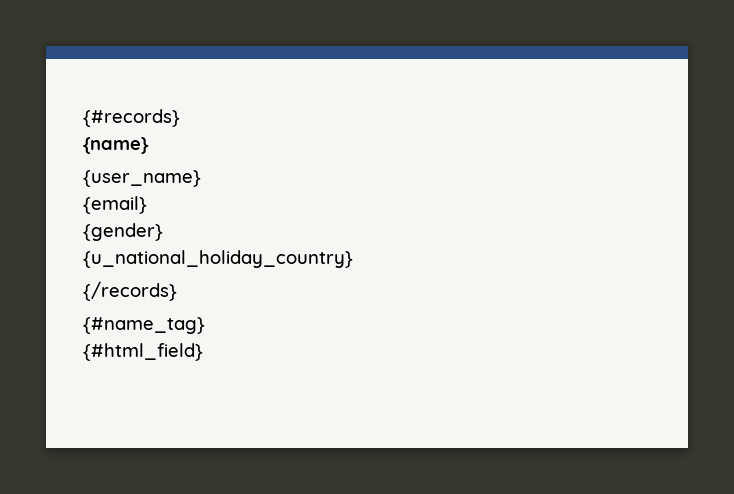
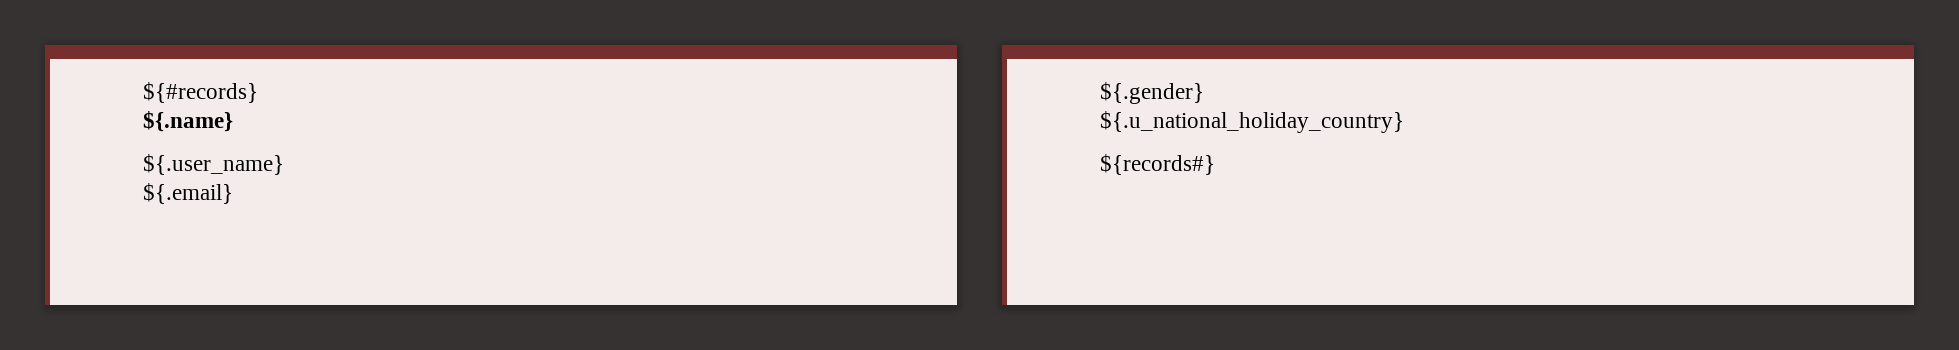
- {#records}
- {name}
- {user_name}
- {email}
- {gender}
- {u_national_holiday_country}
- {/records}
- {#name_tag}
- {#html_field}
+ ${#records}
+ ${.name}
+ ${.user_name}
+ ${.email}
+ ${.gender}
+ ${.u_national_holiday_country}
+ ${records#}

